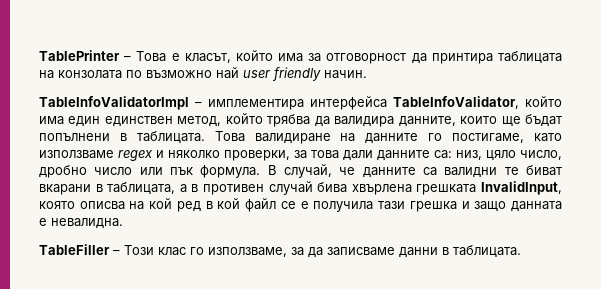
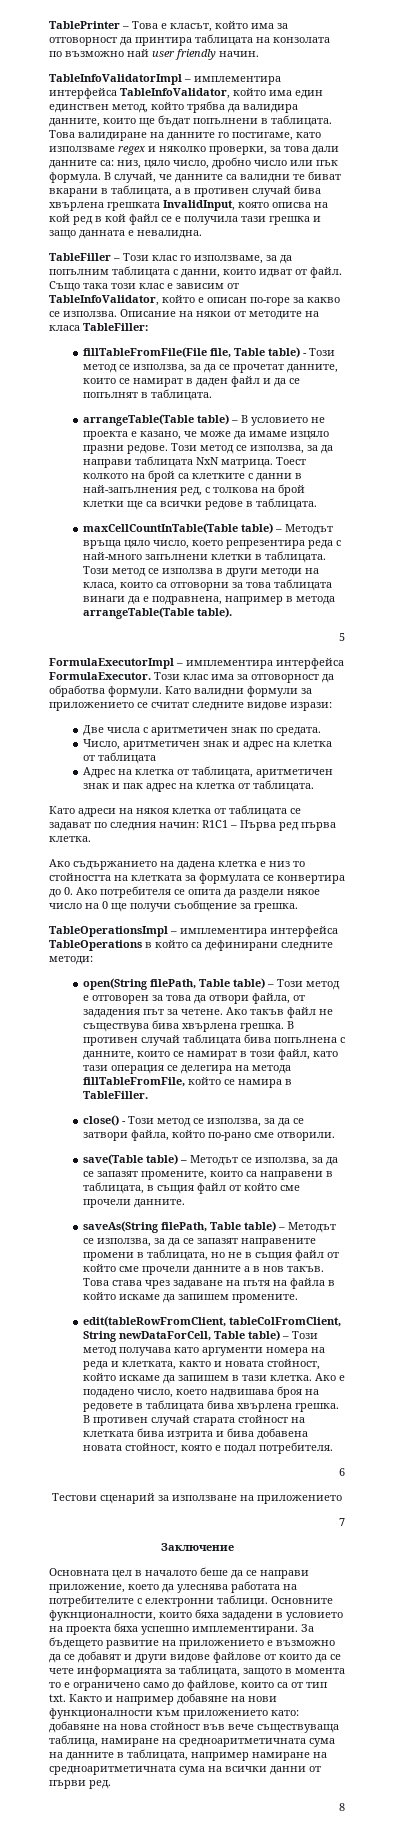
- TableFiller – Този клас го използваме, за да записваме данни в таблицата.
+ TableFiller – Този клас го използваме, за да попълним таблицата с данни, които идват от файл. Също така този клас е зависим от TableInfoValidator, който е описан по-горе за какво се използва. Описание на някои от методите на класа TableFiller:
+ fillTableFromFile(File file, Table table) - Този метод се използва, за да се прочетат данните, които се намират в даден файл и да се попълнят в таблицата.
+ arrangeTable(Table table) – В условието не проекта е казано, че може да имаме изцяло празни редове. Този метод се използва, за да направи таблицата NxN матрица. Тоест колкото на брой са клетките с данни в най-запълнения ред, с толкова на брой клетки ще са всички редове в таблицата.
+ maxCellCountInTable(Table table) – Методът връща цяло число, което репрезентира реда с най-много запълнени клетки в таблицата. Този метод се използва в други методи на класа, които са отговорни за това таблицата винаги да е подравнена, например в метода arrangeTable(Table table).
+ 5
+ FormulaExecutorImpl – имплементира интерфейса FormulaExecutor. Този клас има за отговорност да обработва формули. Като валидни формули за приложението се считат следните видове изрази:
+ Две числа с аритметичен знак по средата.
+ Число, аритметичен знак и адрес на клетка от таблицата
+ Адрес на клетка от таблицата, аритметичен знак и пак адрес на клетка от таблицата.
+ Като адреси на някоя клетка от таблицата се задават по следния начин: R1C1 – Първа ред първа клетка.
+ Ако съдържанието на дадена клетка е низ то стойността на клетката за формулата се конвертира до 0. Ако потребителя се опита да раздели някое число на 0 ще получи съобщение за грешка.
+ TableOperationsImpl – имплементира интерфейса TableOperations в който са дефинирани следните методи:
+ open(String filePath, Table table) – Този метод е отговорен за това да отвори файла, от зададения път за четене. Ако такъв файл не съществува бива хвърлена грешка. В противен случай таблицата бива попълнена с данните, които се намират в този файл, като тази операция се делегира на метода fillTableFromFile, който се намира в TableFiller.
+ close() - Този метод се използва, за да се затвори файла, който по-рано сме отворили.
+ save(Table table) – Методът се използва, за да се запазят промените, които са направени в таблицата, в същия файл от който сме прочели данните.
+ saveAs(String filePath, Table table) – Методът се използва, за да се запазят направените промени в таблицата, но не в същия файл от който сме прочели данните а в нов такъв. Това става чрез задаване на пътя на файла в който искаме да запишем промените.
+ edit(tableRowFromClient, tableColFromClient, String newDataForCell, Table table) – Този метод получава като аргументи номера на реда и клетката, както и новата стойност, който искаме да запишем в тази клетка. Ако е подадено число, което надвишава броя на редовете в таблицата бива хвърлена грешка. В противен случай старата стойност на клетката бива изтрита и бива добавена новата стойност, която е подал потребителя.
+ 6
+ Тестови сценарий за използване на приложението
+ 7
+ Заключение
+ Основната цел в началото беше да се направи приложение, което да улеснява работата на потребителите с електронни таблици. Основните фукнционалности, които бяха зададени в условието на проекта бяха успешно имплементирани. За бъдещето развитие на приложението е възможно да се добавят и други видове файлове от които да се чете информацията за таблицата, защото в момента то е ограничено само до файлове, които са от тип txt. Както и например добавяне на нови функционалности към приложението като: добавяне на нова стойност във вече съществуваща таблица, намиране на средноаритметичната сума на данните в таблицата, например намиране на средноаритметичната сума на всички данни от първи ред.
+ 8

